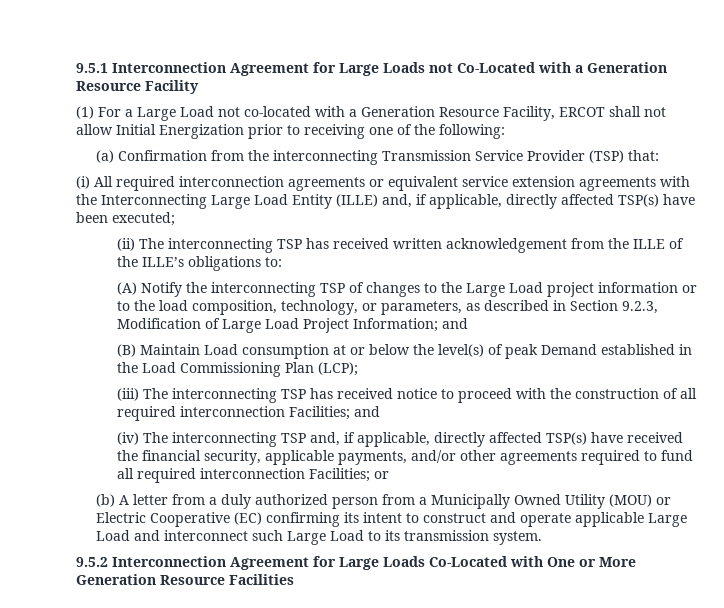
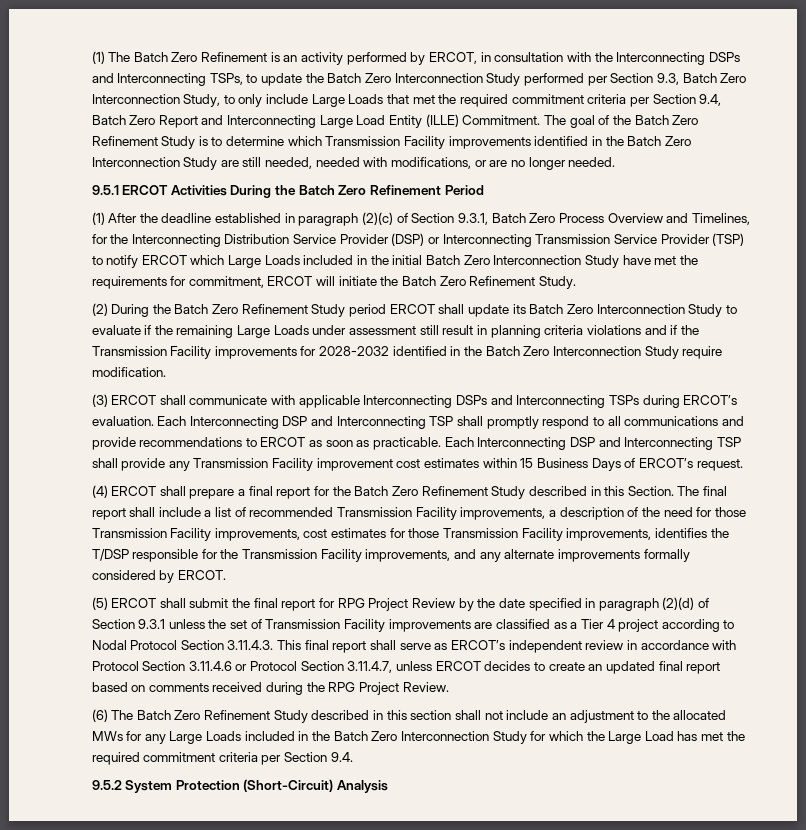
- 9.5.1 Interconnection Agreement for Large Loads not Co-Located with a Generation Resource Facility
- (1) For a Large Load not co-located with a Generation Resource Facility, ERCOT shall not allow Initial Energization prior to receiving one of the following:
- (a) Confirmation from the interconnecting Transmission Service Provider (TSP) that:
- (i) All required interconnection agreements or equivalent service extension agreements with the Interconnecting Large Load Entity (ILLE) and, if applicable, directly affected TSP(s) have been executed;
- (ii) The interconnecting TSP has received written acknowledgement from the ILLE of the ILLE’s obligations to:
- (A) Notify the interconnecting TSP of changes to the Large Load project information or to the load composition, technology, or parameters, as described in Section 9.2.3, Modification of Large Load Project Information; and
- (B) Maintain Load consumption at or below the level(s) of peak Demand established in the Load Commissioning Plan (LCP);
- (iii) The interconnecting TSP has received notice to proceed with the construction of all required interconnection Facilities; and
- (iv) The interconnecting TSP and, if applicable, directly affected TSP(s) have received the financial security, applicable payments, and/or other agreements required to fund all required interconnection Facilities; or
- (b) A letter from a duly authorized person from a Municipally Owned Utility (MOU) or Electric Cooperative (EC) confirming its intent to construct and operate applicable Large Load and interconnect such Large Load to its transmission system.
- 9.5.2 Interconnection Agreement for Large Loads Co-Located with One or More Generation Resource Facilities
+ (1) The Batch Zero Refinement is an activity performed by ERCOT, in consultation with the Interconnecting DSPs and Interconnecting TSPs, to update the Batch Zero Interconnection Study performed per Section 9.3, Batch Zero Interconnection Study, to only include Large Loads that met the required commitment criteria per Section 9.4, Batch Zero Report and Interconnecting Large Load Entity (ILLE) Commitment. The goal of the Batch Zero Refinement Study is to determine which Transmission Facility improvements identified in the Batch Zero Interconnection Study are still needed, needed with modifications, or are no longer needed.
+ 9.5.1 ERCOT Activities During the Batch Zero Refinement Period
+ (1) After the deadline established in paragraph (2)(c) of Section 9.3.1, Batch Zero Process Overview and Timelines, for the Interconnecting Distribution Service Provider (DSP) or Interconnecting Transmission Service Provider (TSP) to notify ERCOT which Large Loads included in the initial Batch Zero Interconnection Study have met the requirements for commitment, ERCOT will initiate the Batch Zero Refinement Study.
+ (2) During the Batch Zero Refinement Study period ERCOT shall update its Batch Zero Interconnection Study to evaluate if the remaining Large Loads under assessment still result in planning criteria violations and if the Transmission Facility improvements for 2028-2032 identified in the Batch Zero Interconnection Study require modification.
+ (3) ERCOT shall communicate with applicable Interconnecting DSPs and Interconnecting TSPs during ERCOT’s evaluation. Each Interconnecting DSP and Interconnecting TSP shall promptly respond to all communications and provide recommendations to ERCOT as soon as practicable. Each Interconnecting DSP and Interconnecting TSP shall provide any Transmission Facility improvement cost estimates within 15 Business Days of ERCOT’s request.
+ (4) ERCOT shall prepare a final report for the Batch Zero Refinement Study described in this Section. The final report shall include a list of recommended Transmission Facility improvements, a description of the need for those Transmission Facility improvements, cost estimates for those Transmission Facility improvements, identifies the T/DSP responsible for the Transmission Facility improvements, and any alternate improvements formally considered by ERCOT.
+ (5) ERCOT shall submit the final report for RPG Project Review by the date specified in paragraph (2)(d) of Section 9.3.1 unless the set of Transmission Facility improvements are classified as a Tier 4 project according to Nodal Protocol Section 3.11.4.3. This final report shall serve as ERCOT’s independent review in accordance with Protocol Section 3.11.4.6 or Protocol Section 3.11.4.7, unless ERCOT decides to create an updated final report based on comments received during the RPG Project Review.
+ (6) The Batch Zero Refinement Study described in this section shall not include an adjustment to the allocated MWs for any Large Loads included in the Batch Zero Interconnection Study for which the Large Load has met the required commitment criteria per Section 9.4.
+ 9.5.2 System Protection (Short-Circuit) Analysis

